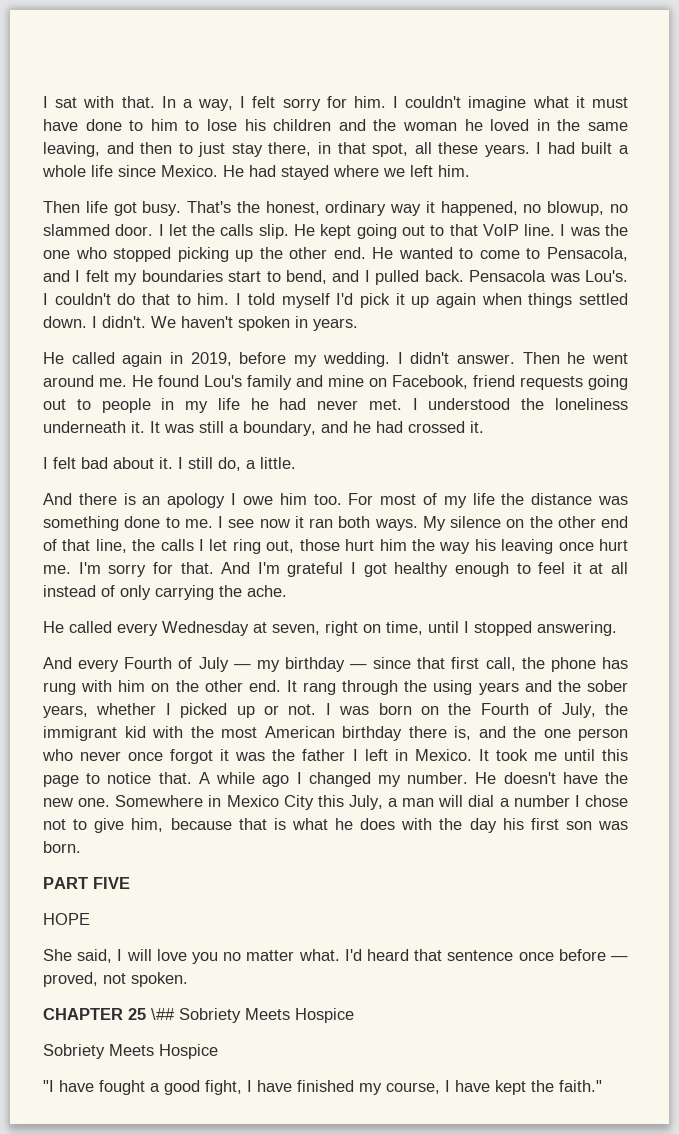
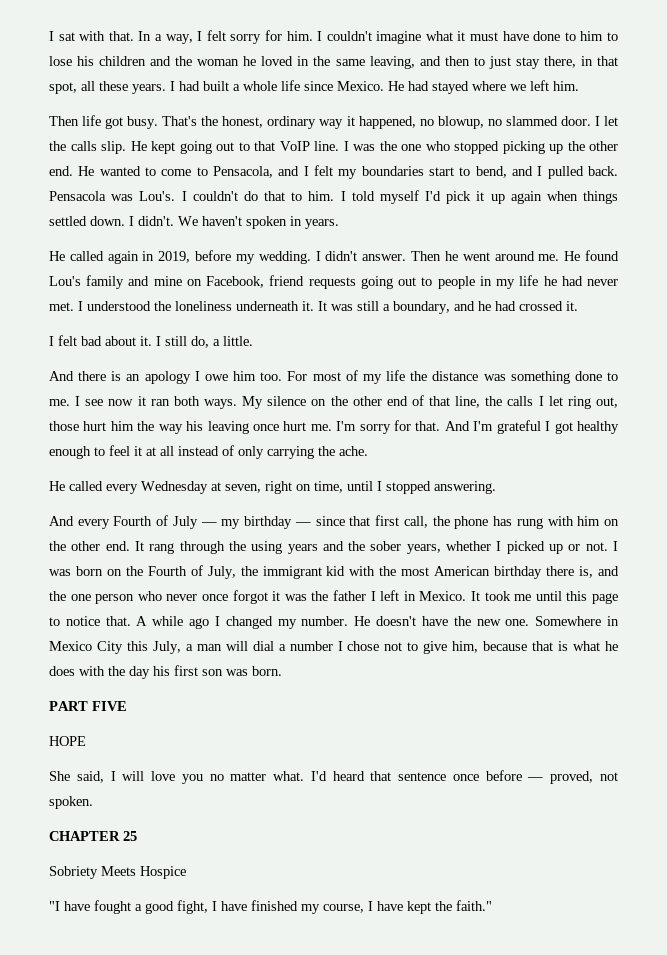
- CHAPTER 25 \## Sobriety Meets Hospice
+ CHAPTER 25

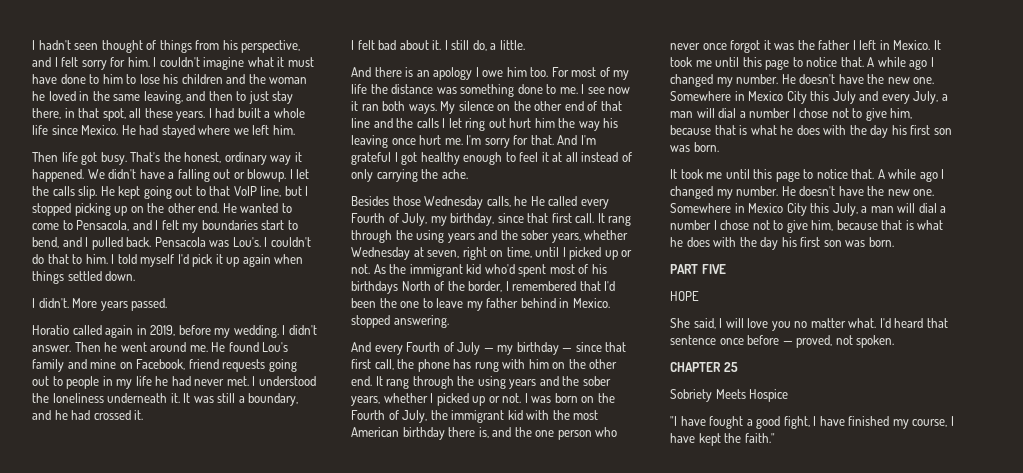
- I sat with that. In a way, I felt sorry for him.
+ I hadn't seen thought of things from his perspective, and I felt sorry for him.
- That's the honest, ordinary way it happened, no blowup, no slammed door.
+ That's the honest, ordinary way it happened. We didn't have a falling out or blowup.
- He kept going out to that VoIP line. I was the one who stopped picking up the other end.
+ He kept going out to that VoIP line, but I stopped picking up on the other end.
- I told myself I'd pick it up again when things settled down. I didn't.
+ I told myself I'd pick it up again when things settled down.
+ I didn't.
- We haven't spoken in years.
- He called again in 2019, before my wedding.
+ More years passed.
+ Horatio called again in 2019, before my wedding.
- My silence on the other end of that line, the calls I let ring out, those hurt him the way his leaving once hurt me.
+ My silence on the other end of that line and the calls I let ring out hurt him the way his leaving once hurt me.
- He called every Wednesday at seven, right on time, until I stopped answering.
+ Besides those Wednesday calls, he He called every Fourth of July, my birthday, since that first call. It rang through the using years and the sober years, whether Wednesday at seven, right on time, until I picked up or not. As the immigrant kid who'd spent most of his birthdays North of the border, I remembered that I'd been the one to leave my father behind in Mexico. stopped answering.
- Somewhere in Mexico City this July, a man will dial a number I chose not to give him, because that is what he does with the day his first son was born.
+ Somewhere in Mexico City this July and every July, a man will dial a number I chose not to give him, because that is what he does with the day his first son was born.
+ It took me until this page to notice that. A while ago I changed my number. He doesn't have the new one. Somewhere in Mexico City this July, a man will dial a number I chose not to give him, because that is what he does with the day his first son was born.

